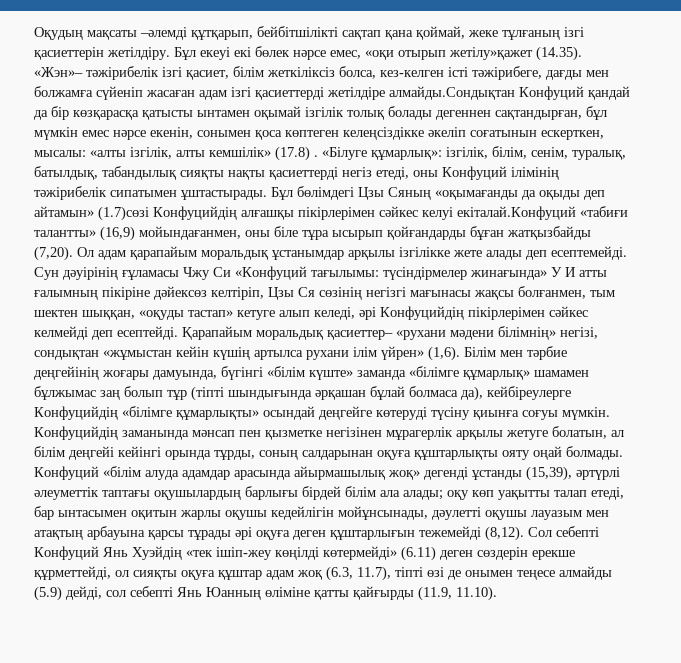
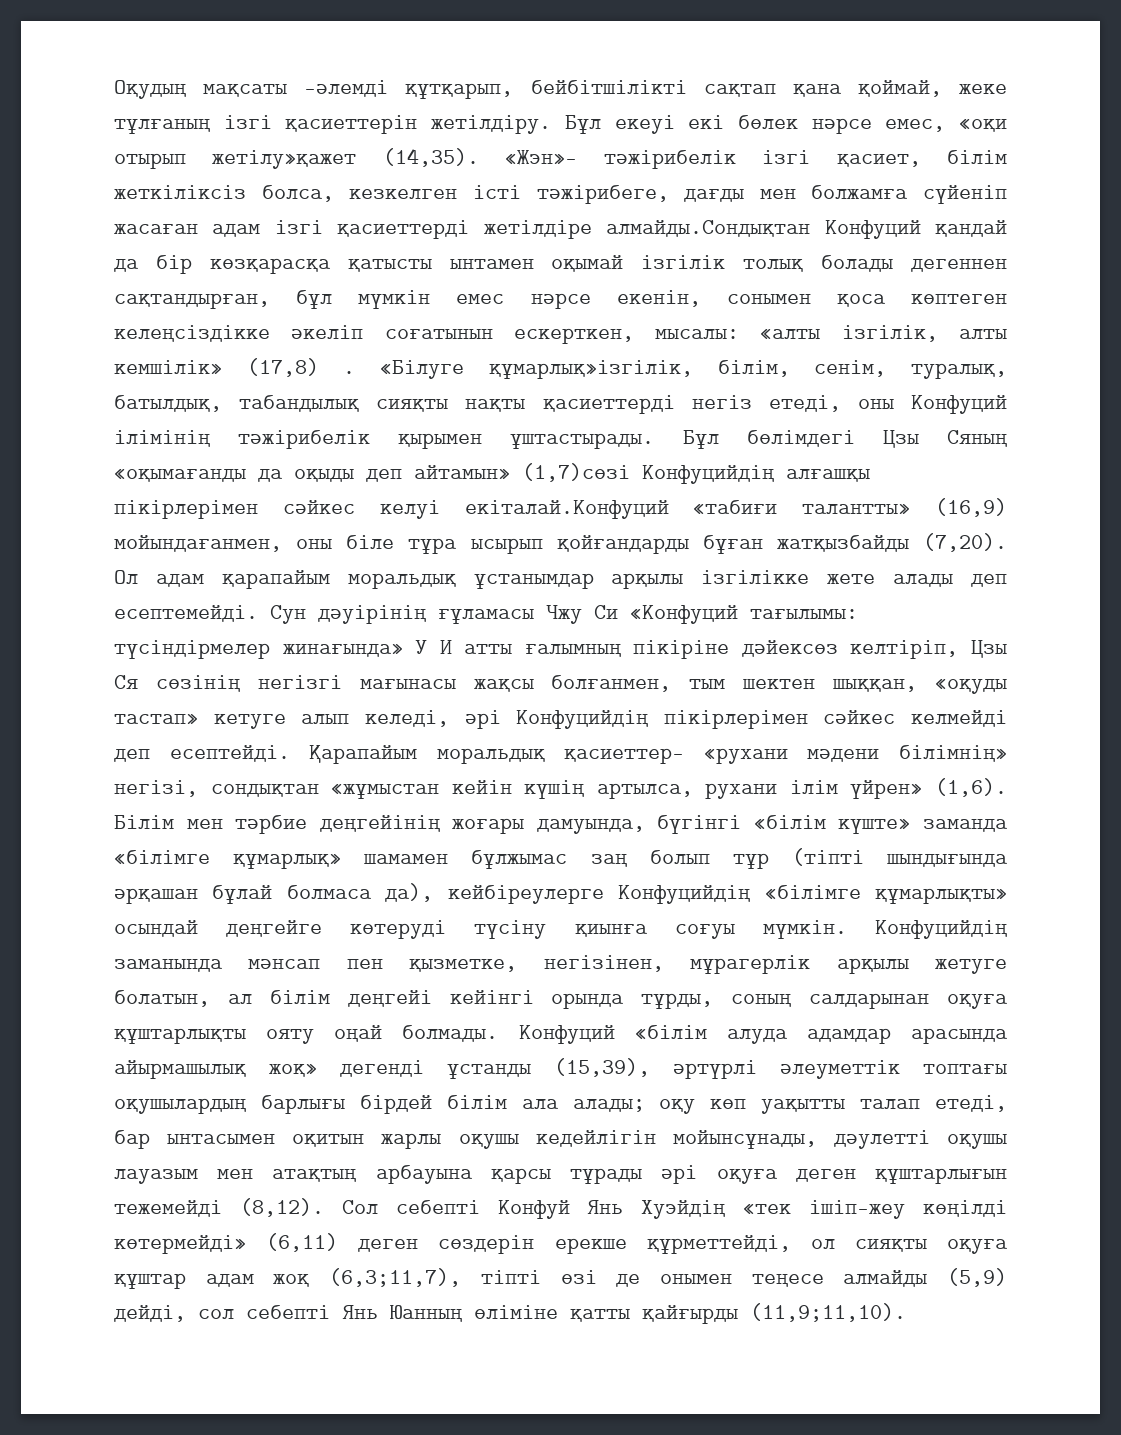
- Бұл екеуі екі бөлек нәрсе емес, «оқи отырып жетілу»қажет (14.35). «Жэн»– тәжірибелік ізгі қасиет, білім жеткіліксіз болса, кез-келген істі тәжірибеге, дағды мен болжамға сүйеніп жасаған адам ізгі қасиеттерді жетілдіре алмайды.Сондықтан Конфуций қандай да бір көзқарасқа қатысты ынтамен оқымай ізгілік толық болады дегеннен сақтандырған, бұл мүмкін емес нәрсе екенін, сонымен қоса көптеген келеңсіздікке әкеліп соғатынын ескерткен, мысалы: «алты ізгілік, алты кемшілік» (17.8) .
+ Бұл екеуі екі бөлек нәрсе емес, «оқи отырып жетілу»қажет (14,35). «Жэн»– тәжірибелік ізгі қасиет, білім жеткіліксіз болса, кезкелген істі тәжірибеге, дағды мен болжамға сүйеніп жасаған адам ізгі қасиеттерді жетілдіре алмайды.Сондықтан Конфуций қандай да бір көзқарасқа қатысты ынтамен оқымай ізгілік толық болады дегеннен сақтандырған, бұл мүмкін емес нәрсе екенін, сонымен қоса көптеген келеңсіздікке әкеліп соғатынын ескерткен, мысалы: «алты ізгілік, алты кемшілік» (17,8) .
- «Білуге құмарлық»: ізгілік, білім, сенім, туралық, батылдық, табандылық сияқты нақты қасиеттерді негіз етеді, оны Конфуций ілімінің тәжірибелік сипатымен ұштастырады.
+ «Білуге құмарлық»ізгілік, білім, сенім, туралық, батылдық, табандылық сияқты нақты қасиеттерді негіз етеді, оны Конфуций ілімінің тәжірибелік қырымен ұштастырады.
- Бұл бөлімдегі Цзы Сяның «оқымағанды да оқыды деп айтамын» (1.7)сөзі Конфуцийдің алғашқы пікірлерімен сәйкес келуі екіталай.Конфуций «табиғи талантты» (16,9) мойындағанмен, оны біле тұра ысырып қойғандарды бұған жатқызбайды (7,20).
+ Бұл бөлімдегі Цзы Сяның «оқымағанды да оқыды деп айтамын» (1,7)сөзі Конфуцийдің алғашқы пікірлерімен сәйкес келуі екіталай.Конфуций «табиғи талантты» (16,9) мойындағанмен, оны біле тұра ысырып қойғандарды бұған жатқызбайды (7,20).
- Қарапайым моральдық қасиеттер– «рухани мәдени білімнің» негізі, сондықтан «жұмыстан кейін күшің артылса рухани ілім үйрен» (1,6).
+ Қарапайым моральдық қасиеттер– «рухани мәдени білімнің» негізі, сондықтан «жұмыстан кейін күшің артылса, рухани ілім үйрен» (1,6).
- Конфуцийдің заманында мәнсап пен қызметке негізінен мұрагерлік арқылы жетуге болатын, ал білім деңгейі кейінгі орында тұрды, соның салдарынан оқуға құштарлықты ояту оңай болмады.
+ Конфуцийдің заманында мәнсап пен қызметке, негізінен, мұрагерлік арқылы жетуге болатын, ал білім деңгейі кейінгі орында тұрды, соның салдарынан оқуға құштарлықты ояту оңай болмады.
- Конфуций «білім алуда адамдар арасында айырмашылық жоқ» дегенді ұстанды (15,39), әртүрлі әлеуметтік таптағы оқушылардың барлығы бірдей білім ала алады; оқу көп уақытты талап етеді, бар ынтасымен оқитын жарлы оқушы кедейлігін мойұнсынады, дәулетті оқушы лауазым мен атақтың арбауына қарсы тұрады әрі оқуға деген құштарлығын тежемейді (8,12).
+ Конфуций «білім алуда адамдар арасында айырмашылық жоқ» дегенді ұстанды (15,39), әртүрлі әлеуметтік топтағы оқушылардың барлығы бірдей білім ала алады; оқу көп уақытты талап етеді, бар ынтасымен оқитын жарлы оқушы кедейлігін мойынсұнады, дәулетті оқушы лауазым мен атақтың арбауына қарсы тұрады әрі оқуға деген құштарлығын тежемейді (8,12).
- Сол себепті Конфуций Янь Хуэйдің «тек ішіп-жеу көңілді көтермейді» (6.11) деген сөздерін ерекше құрметтейді, ол сияқты оқуға құштар адам жоқ (6.3, 11.7), тіпті өзі де онымен теңесе алмайды (5.9) дейді, сол себепті Янь Юанның өліміне қатты қайғырды (11.9, 11.10).
+ Сол себепті Конфуй Янь Хуэйдің «тек ішіп-жеу көңілді көтермейді» (6,11) деген сөздерін ерекше құрметтейді, ол сияқты оқуға құштар адам жоқ (6,3;11,7), тіпті өзі де онымен теңесе алмайды (5,9) дейді, сол себепті Янь Юанның өліміне қатты қайғырды (11,9;11,10).

